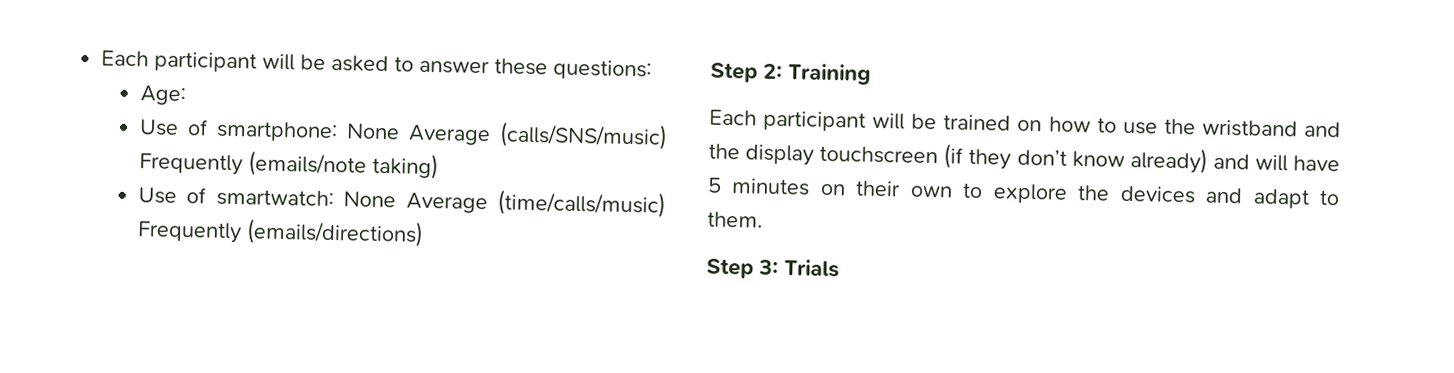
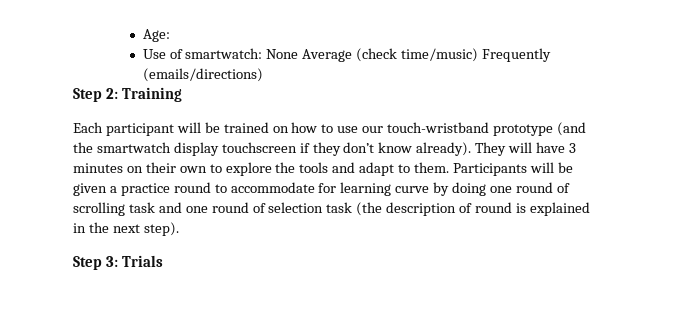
- Each participant will be asked to answer these questions:
  Age:
- Use of smartphone: None Average (calls/SNS/music) Frequently (emails/note taking)
- Use of smartwatch: None Average (time/calls/music) Frequently (emails/directions)
+ Use of smartwatch: None Average (check time/music) Frequently (emails/directions)
- Each participant will be trained on how to use the wristband and the display touchscreen (if they don’t know already) and will have 5 minutes on their own to explore the devices and adapt to them.
+ Each participant will be trained on how to use our touch-wristband prototype (and the smartwatch display touchscreen if they don’t know already). They will have 3 minutes on their own to explore the tools and adapt to them. Participants will be given a practice round to accommodate for learning curve by doing one round of scrolling task and one round of selection task (the description of round is explained in the next step).

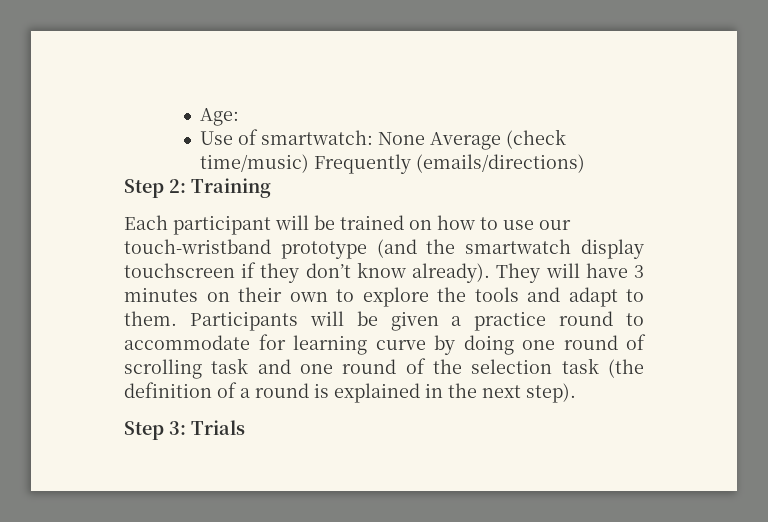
- Participants will be given a practice round to accommodate for learning curve by doing one round of scrolling task and one round of selection task (the description of round is explained in the next step).
+ Participants will be given a practice round to accommodate for learning curve by doing one round of scrolling task and one round of the selection task (the definition of a round is explained in the next step).

